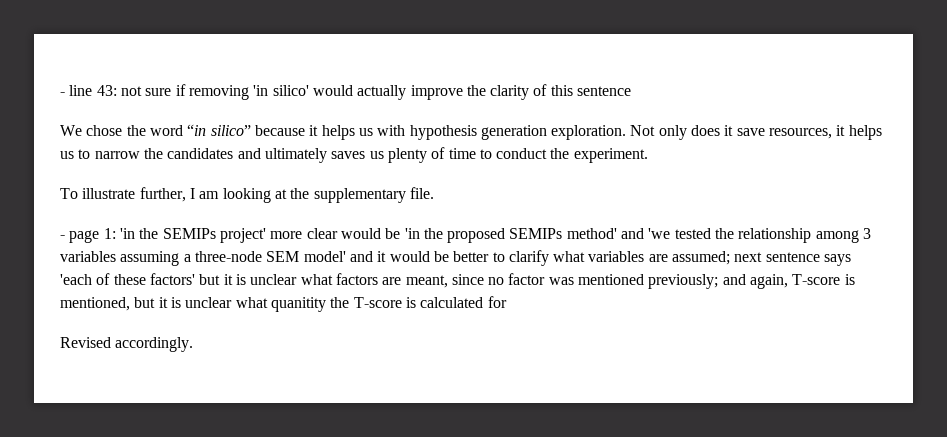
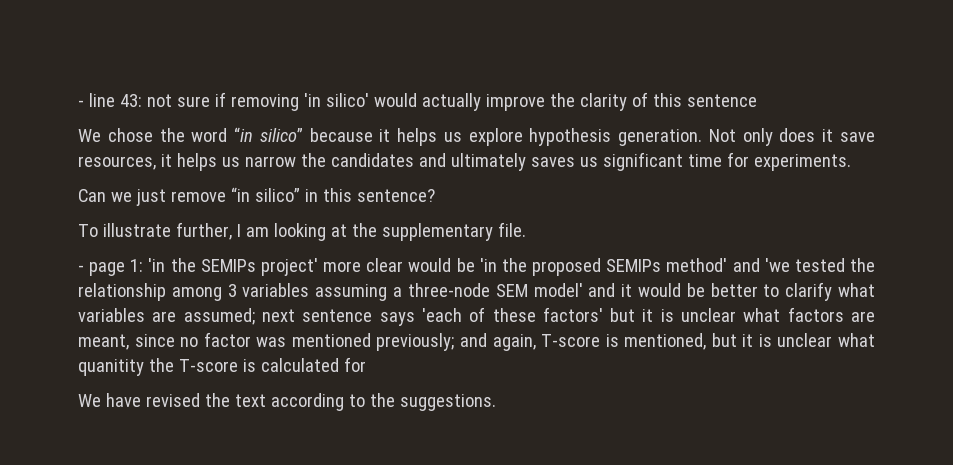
- We chose the word “in silico” because it helps us with hypothesis generation exploration.
+ We chose the word “in silico” because it helps us explore hypothesis generation.
- Not only does it save resources, it helps us to narrow the candidates and ultimately saves us plenty of time to conduct the experiment.
+ Not only does it save resources, it helps us narrow the candidates and ultimately saves us significant time for experiments.
+ Can we just remove “in silico” in this sentence?
- Revised accordingly.
+ We have revised the text according to the suggestions.

